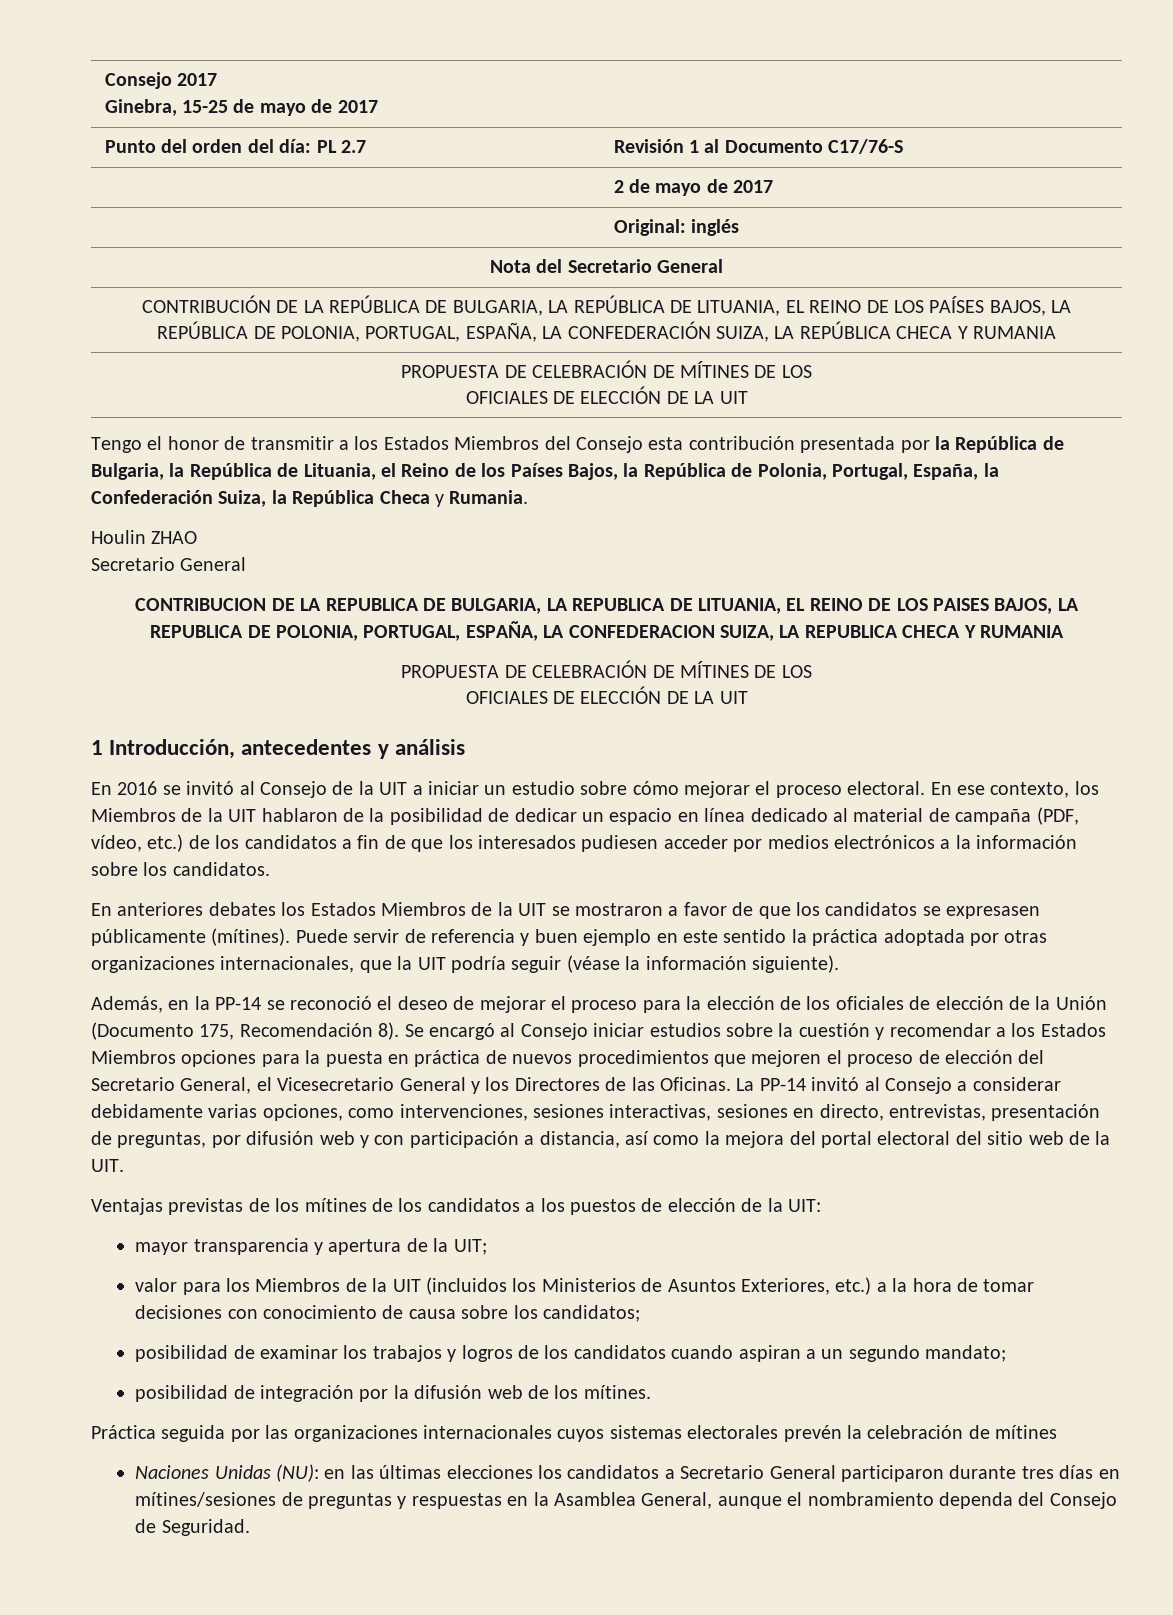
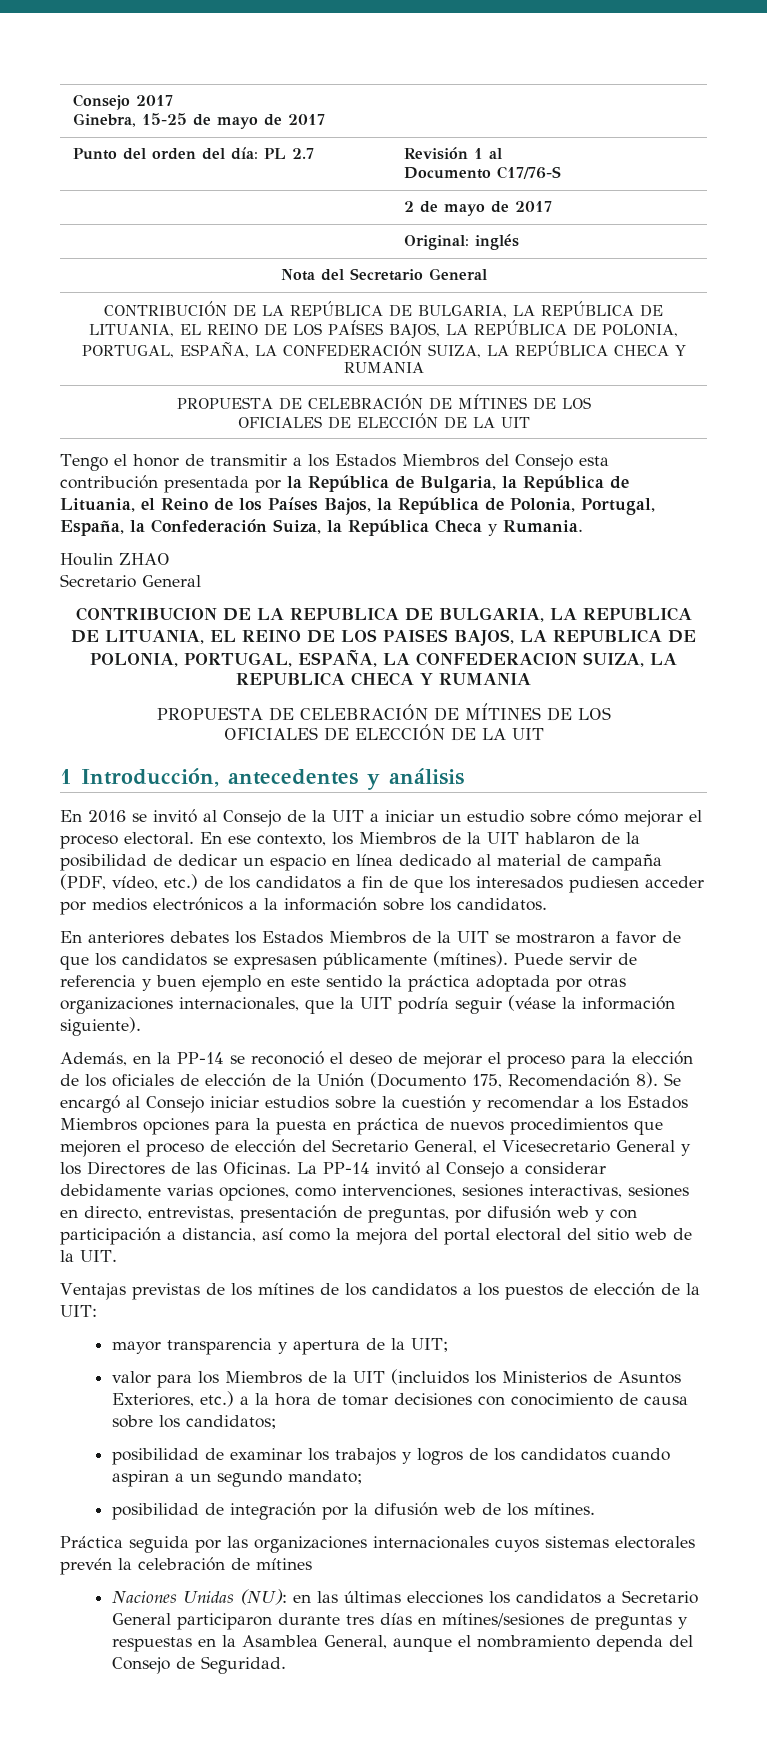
- Punto del orden del día: PL 2.7 | Revisión 1 al Documento C17/76-S
+ Punto del orden del día: PL 2.7 | Revisión 1 al
+ Documento C17/76-S

